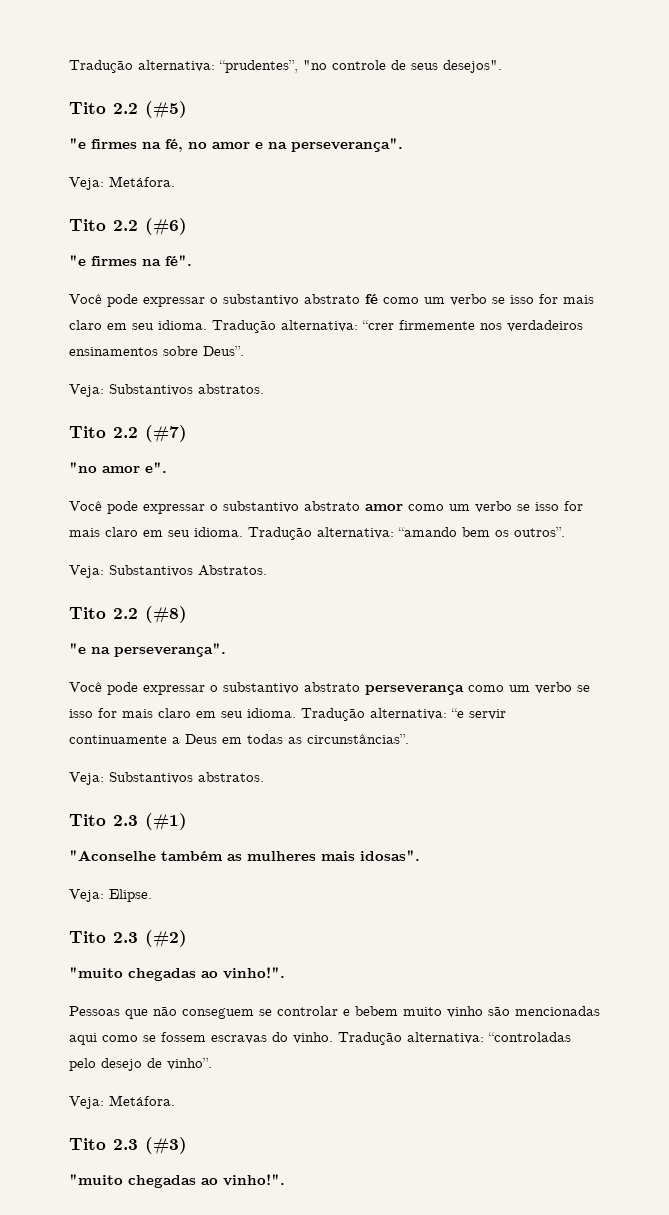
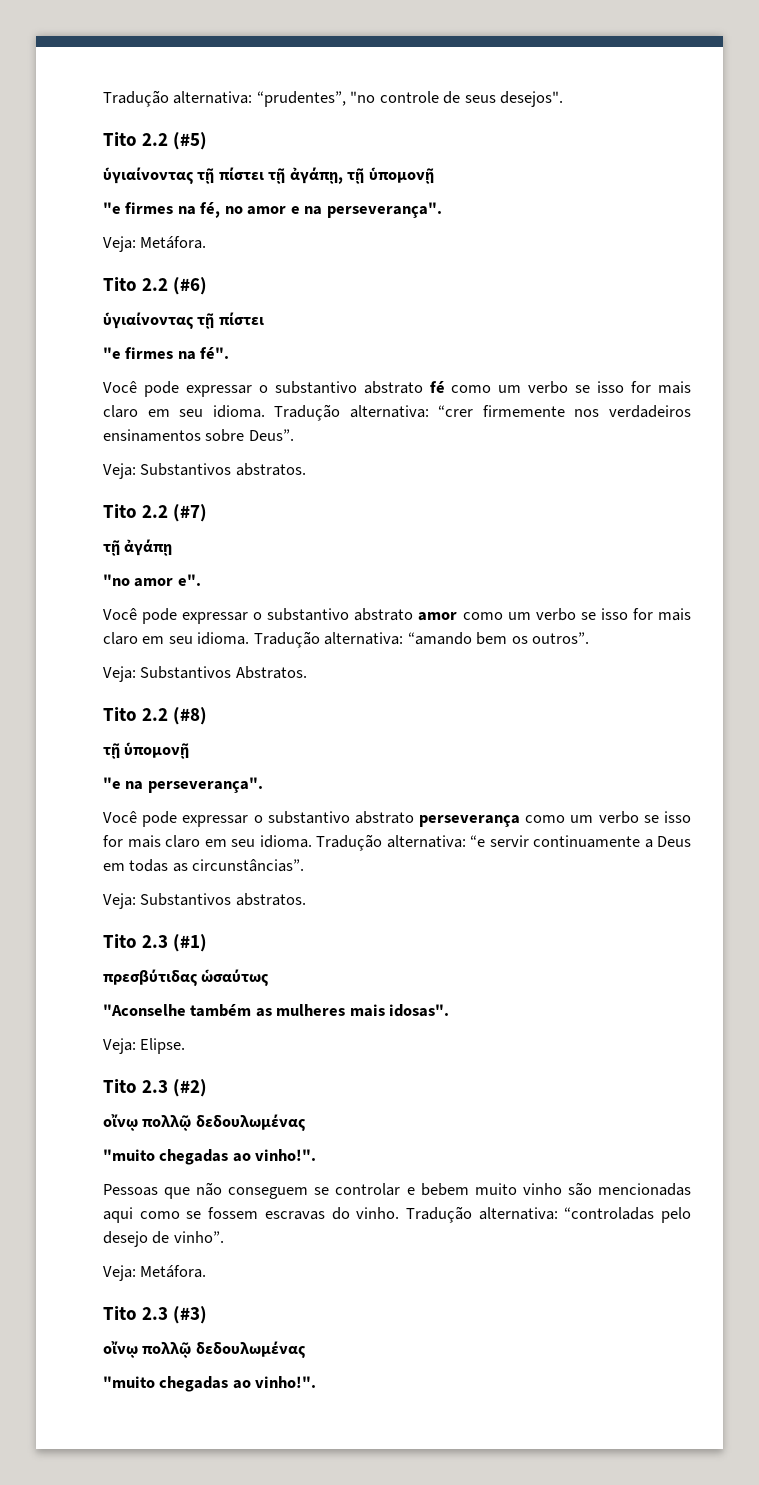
+ ὑγιαίνοντας τῇ πίστει τῇ ἀγάπῃ, τῇ ὑπομονῇ
  Tito 2.2 (#6)
+ ὑγιαίνοντας τῇ πίστει
+ τῇ ἀγάπῃ
  Tito 2.2 (#8)
+ τῇ ὑπομονῇ
+ πρεσβύτιδας ὡσαύτως
  Tito 2.3 (#2)
+ οἴνῳ πολλῷ δεδουλωμένας
  Tito 2.3 (#3)
+ οἴνῳ πολλῷ δεδουλωμένας

